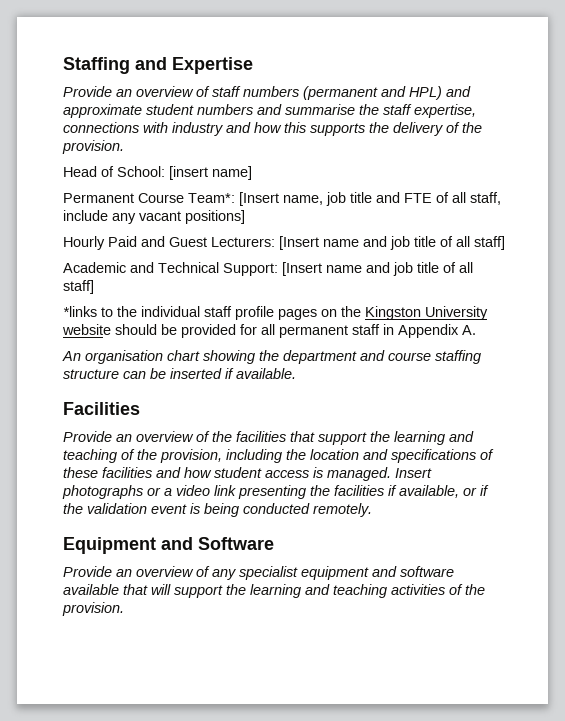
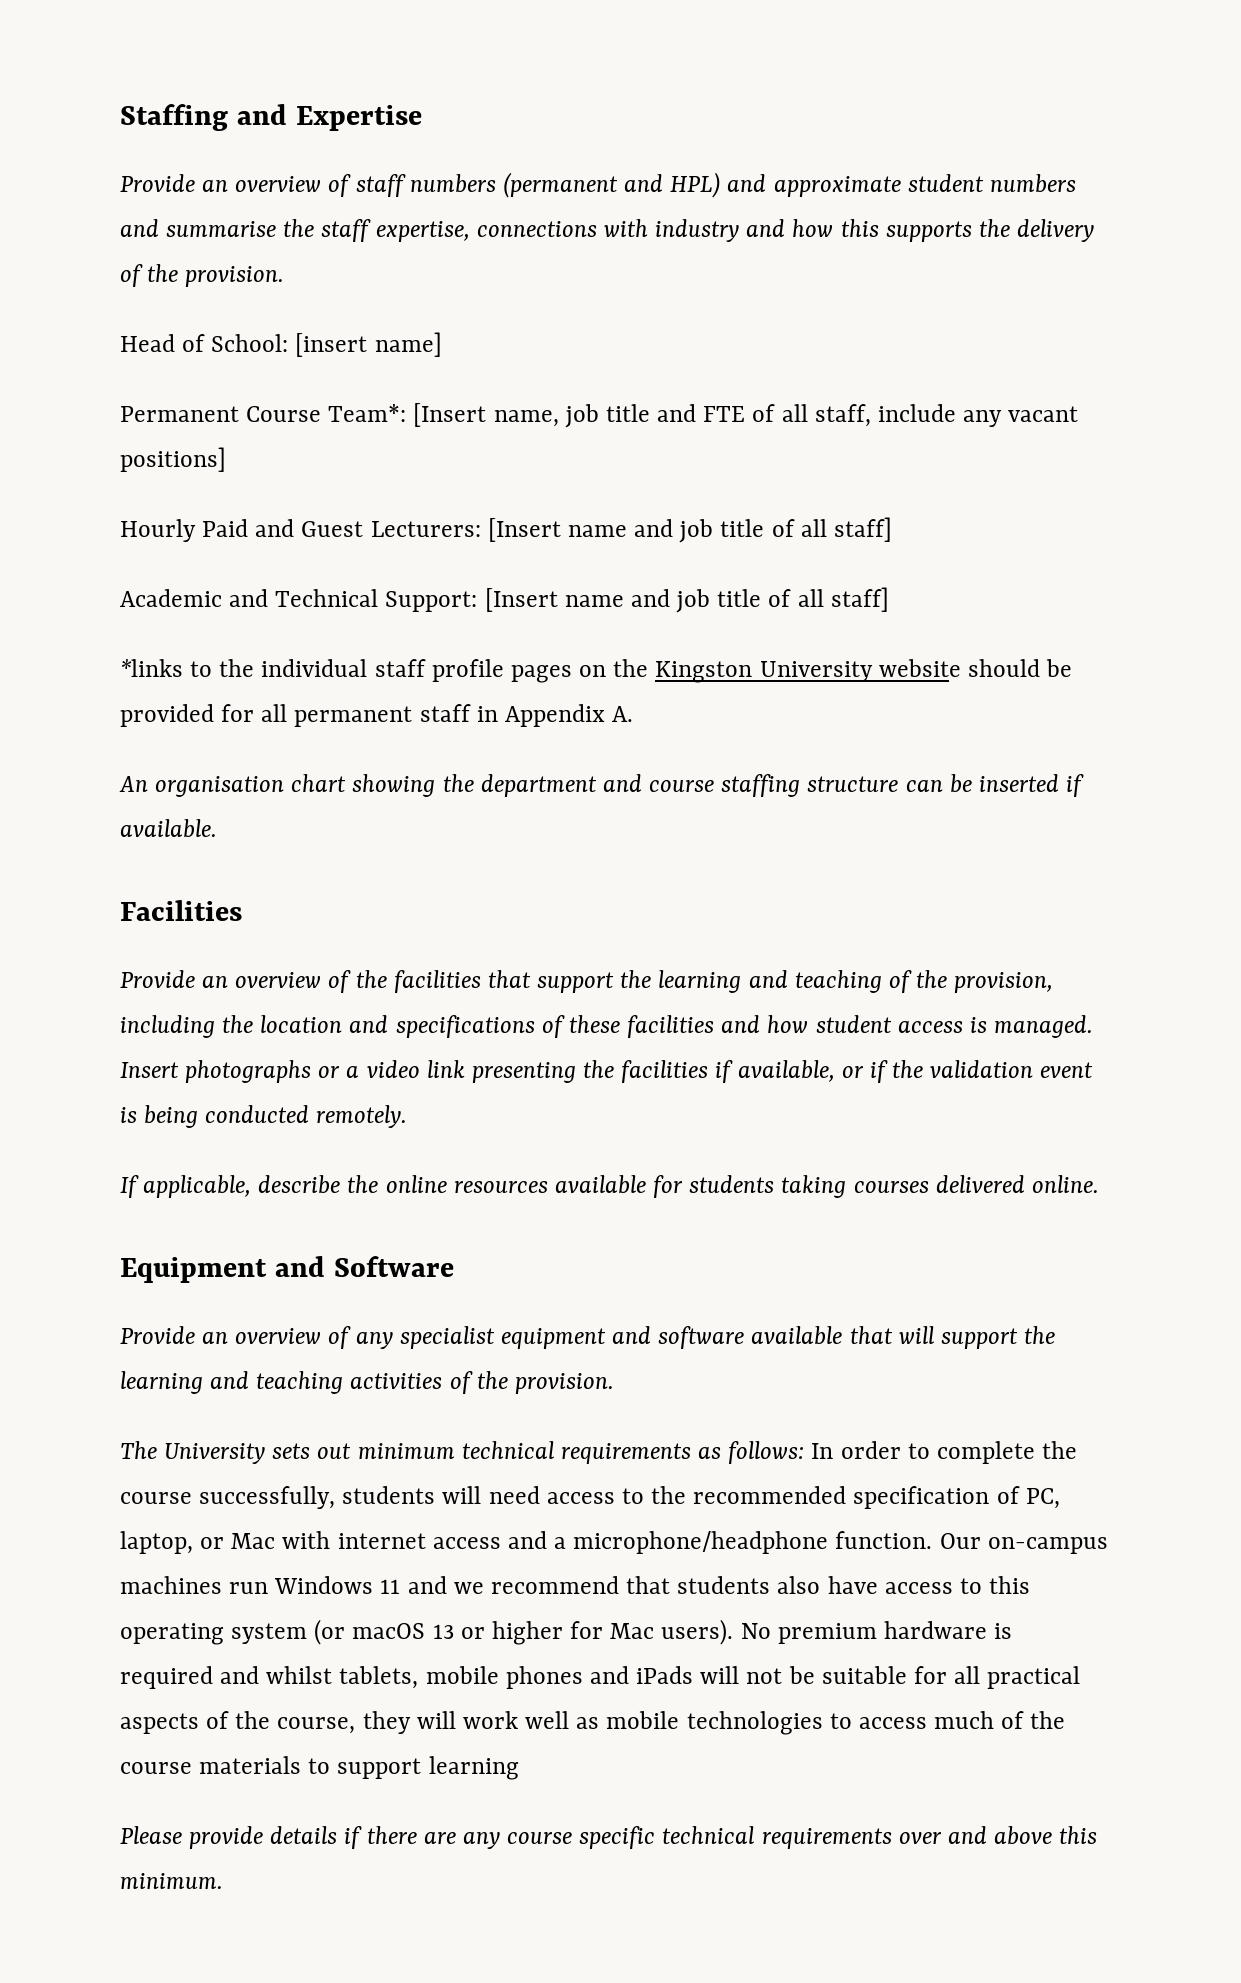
+ If applicable, describe the online resources available for students taking courses delivered online.
+ The University sets out minimum technical requirements as follows: In order to complete the course successfully, students will need access to the recommended specification of PC, laptop, or Mac with internet access and a microphone/headphone function. Our on-campus machines run Windows 11 and we recommend that students also have access to this operating system (or macOS 13 or higher for Mac users). No premium hardware is required and whilst tablets, mobile phones and iPads will not be suitable for all practical aspects of the course, they will work well as mobile technologies to access much of the course materials to support learning
+ Please provide details if there are any course specific technical requirements over and above this minimum.

